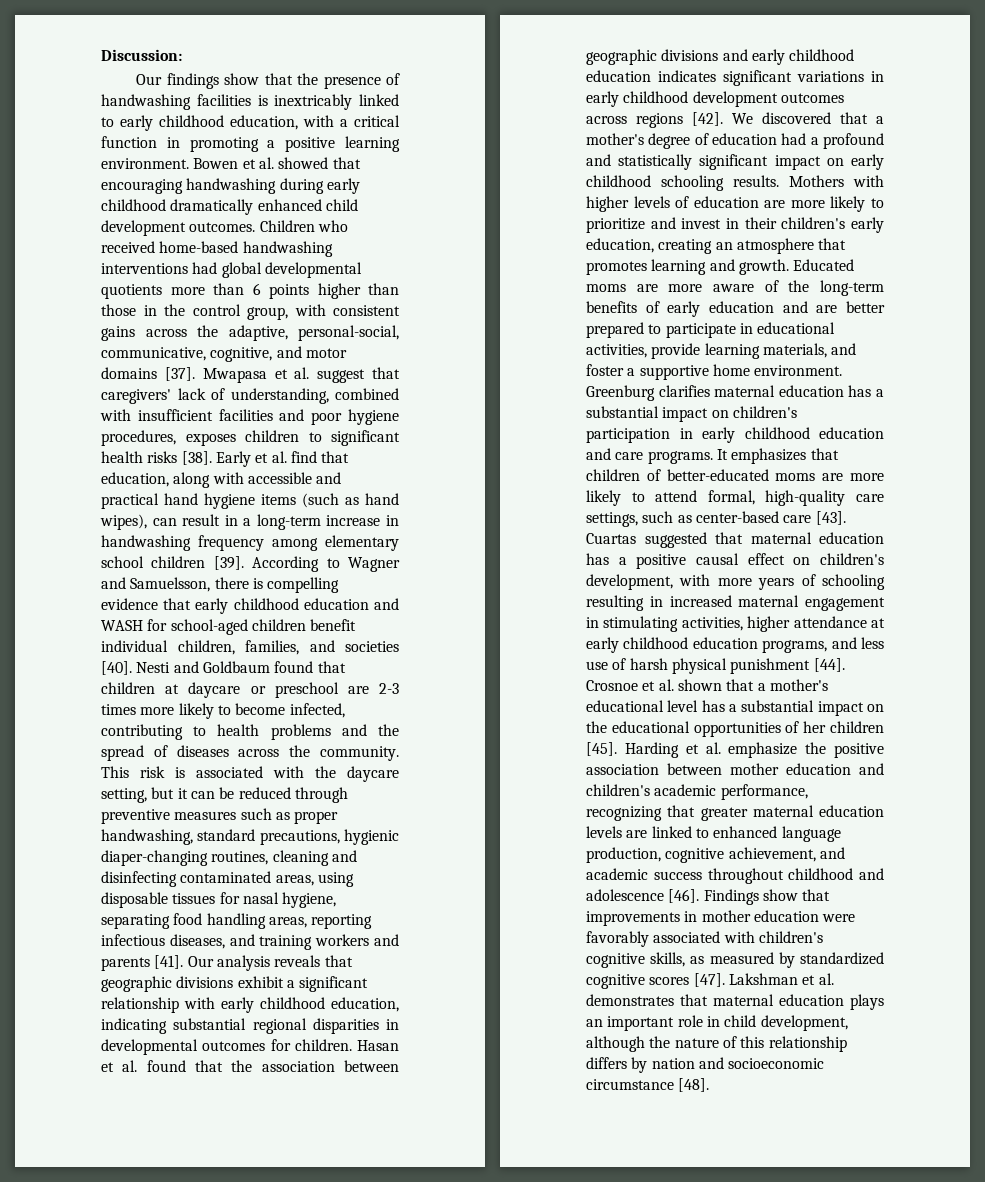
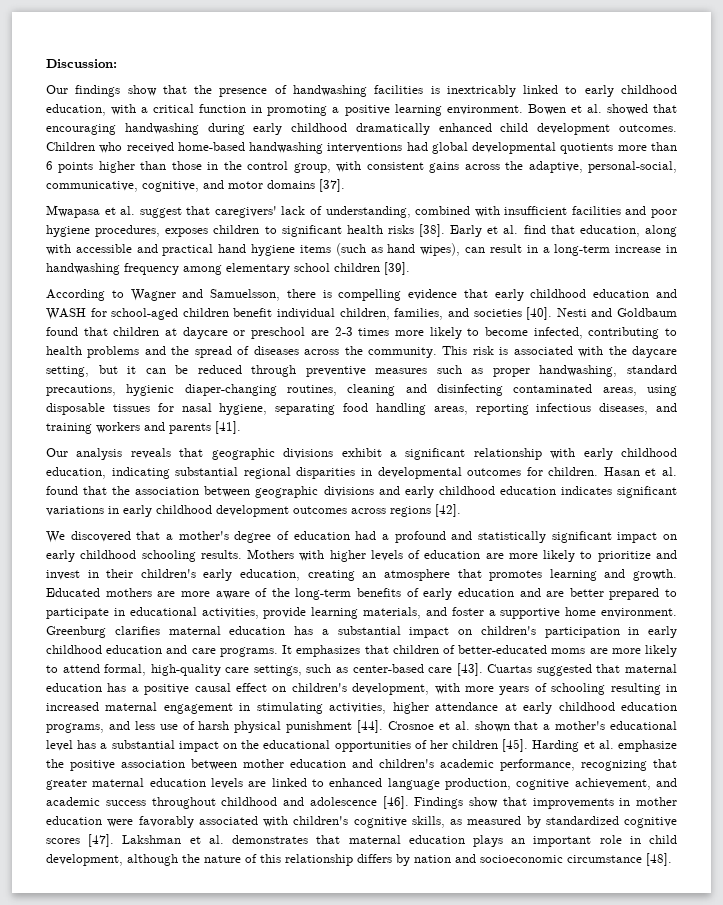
- Children who received home-based handwashing interventions had global developmental quotients more than 6 points higher than those in the control group, with consistent gains across the adaptive, personal-social, communicative, cognitive, and motor domains [37]. Mwapasa et al. suggest that caregivers' lack of understanding, combined with insufficient facilities and poor hygiene procedures, exposes children to significant health risks [38].
+ Children who received home-based handwashing interventions had global developmental quotients more than 6 points higher than those in the control group, with consistent gains across the adaptive, personal-social, communicative, cognitive, and motor domains [37].
+ Mwapasa et al. suggest that caregivers' lack of understanding, combined with insufficient facilities and poor hygiene procedures, exposes children to significant health risks [38].
- Early et al. find that education, along with accessible and practical hand hygiene items (such as hand wipes), can result in a long-term increase in handwashing frequency among elementary school children [39]. According to Wagner and Samuelsson, there is compelling evidence that early childhood education and WASH for school-aged children benefit individual children, families, and societies [40].
+ Early et al. find that education, along with accessible and practical hand hygiene items (such as hand wipes), can result in a long-term increase in handwashing frequency among elementary school children [39].
+ According to Wagner and Samuelsson, there is compelling evidence that early childhood education and WASH for school-aged children benefit individual children, families, and societies [40].
- This risk is associated with the daycare setting, but it can be reduced through preventive measures such as proper handwashing, standard precautions, hygienic diaper-changing routines, cleaning and disinfecting contaminated areas, using disposable tissues for nasal hygiene, separating food handling areas, reporting infectious diseases, and training workers and parents [41]. Our analysis reveals that geographic divisions exhibit a significant relationship with early childhood education, indicating substantial regional disparities in developmental outcomes for children.
+ This risk is associated with the daycare setting, but it can be reduced through preventive measures such as proper handwashing, standard precautions, hygienic diaper-changing routines, cleaning and disinfecting contaminated areas, using disposable tissues for nasal hygiene, separating food handling areas, reporting infectious diseases, and training workers and parents [41].
+ Our analysis reveals that geographic divisions exhibit a significant relationship with early childhood education, indicating substantial regional disparities in developmental outcomes for children.
- Hasan et al. found that the association between geographic divisions and early childhood education indicates significant variations in early childhood development outcomes across regions [42]. We discovered that a mother's degree of education had a profound and statistically significant impact on early childhood schooling results.
+ Hasan et al. found that the association between geographic divisions and early childhood education indicates significant variations in early childhood development outcomes across regions [42].
+ We discovered that a mother's degree of education had a profound and statistically significant impact on early childhood schooling results.
- Educated moms are more aware of the long-term benefits of early education and are better prepared to participate in educational activities, provide learning materials, and foster a supportive home environment.
+ Educated mothers are more aware of the long-term benefits of early education and are better prepared to participate in educational activities, provide learning materials, and foster a supportive home environment.

